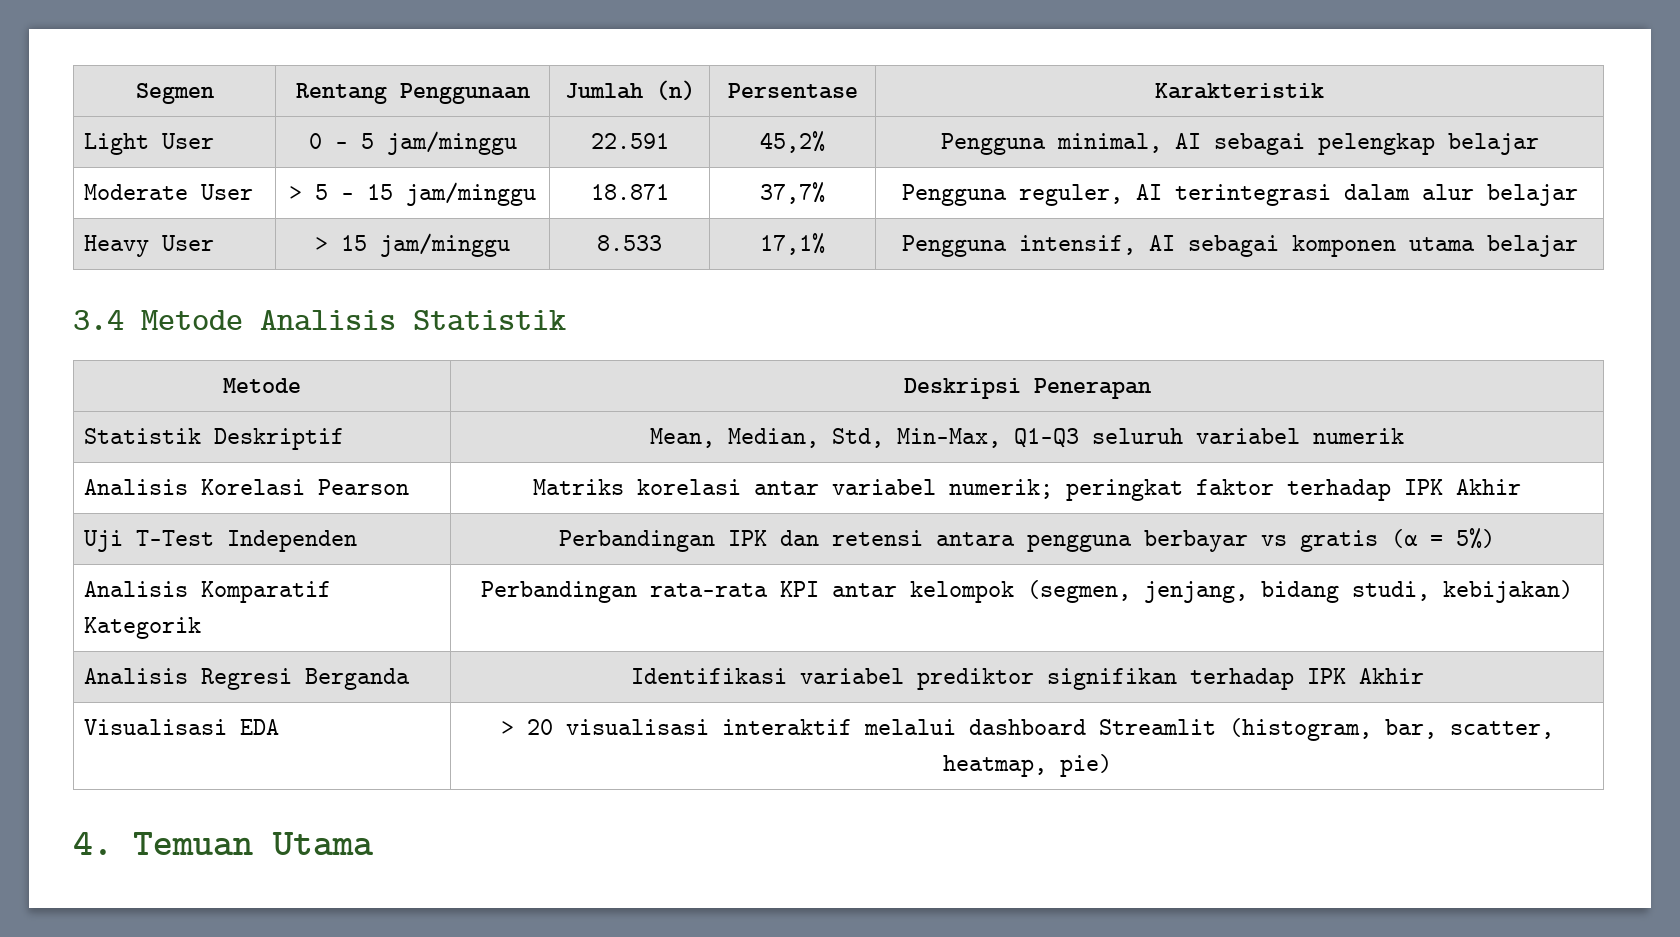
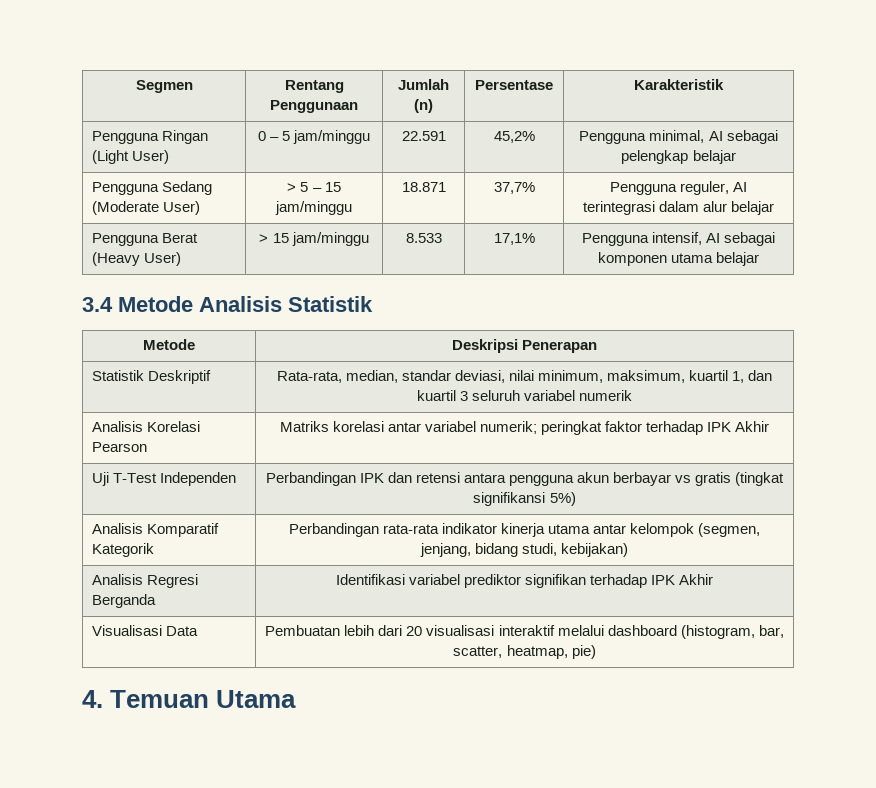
- Light User | 0 – 5 jam/minggu | 22.591 | 45,2% | Pengguna minimal, AI sebagai pelengkap belajar
+ Pengguna Ringan (Light User) | 0 – 5 jam/minggu | 22.591 | 45,2% | Pengguna minimal, AI sebagai pelengkap belajar
- Moderate User | > 5 – 15 jam/minggu | 18.871 | 37,7% | Pengguna reguler, AI terintegrasi dalam alur belajar
+ Pengguna Sedang (Moderate User) | > 5 – 15 jam/minggu | 18.871 | 37,7% | Pengguna reguler, AI terintegrasi dalam alur belajar
- Heavy User | > 15 jam/minggu | 8.533 | 17,1% | Pengguna intensif, AI sebagai komponen utama belajar
+ Pengguna Berat (Heavy User) | > 15 jam/minggu | 8.533 | 17,1% | Pengguna intensif, AI sebagai komponen utama belajar
- Statistik Deskriptif | Mean, Median, Std, Min-Max, Q1-Q3 seluruh variabel numerik
+ Statistik Deskriptif | Rata-rata, median, standar deviasi, nilai minimum, maksimum, kuartil 1, dan kuartil 3 seluruh variabel numerik
- Uji T-Test Independen | Perbandingan IPK dan retensi antara pengguna berbayar vs gratis (α = 5%)
+ Uji T-Test Independen | Perbandingan IPK dan retensi antara pengguna akun berbayar vs gratis (tingkat signifikansi 5%)
- Analisis Komparatif Kategorik | Perbandingan rata-rata KPI antar kelompok (segmen, jenjang, bidang studi, kebijakan)
+ Analisis Komparatif Kategorik | Perbandingan rata-rata indikator kinerja utama antar kelompok (segmen, jenjang, bidang studi, kebijakan)
- Visualisasi EDA | > 20 visualisasi interaktif melalui dashboard Streamlit (histogram, bar, scatter, heatmap, pie)
+ Visualisasi Data | Pembuatan lebih dari 20 visualisasi interaktif melalui dashboard (histogram, bar, scatter, heatmap, pie)

